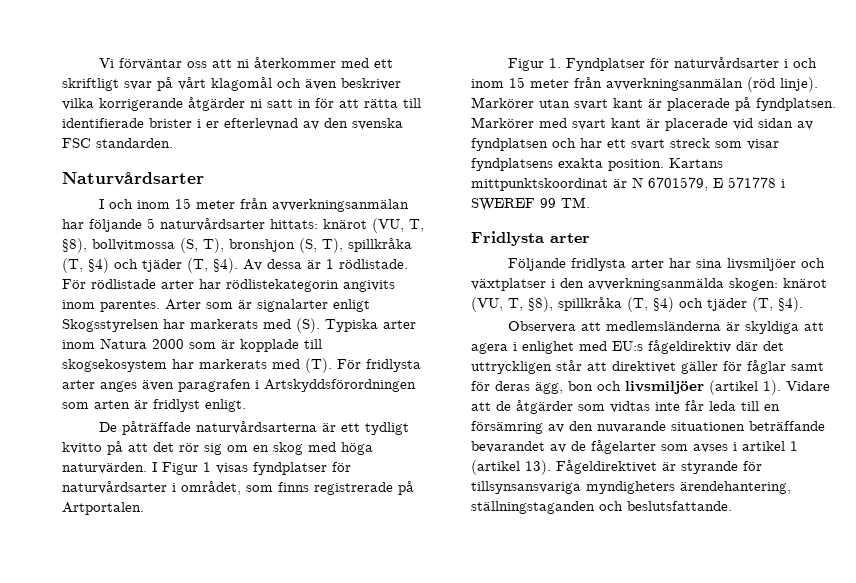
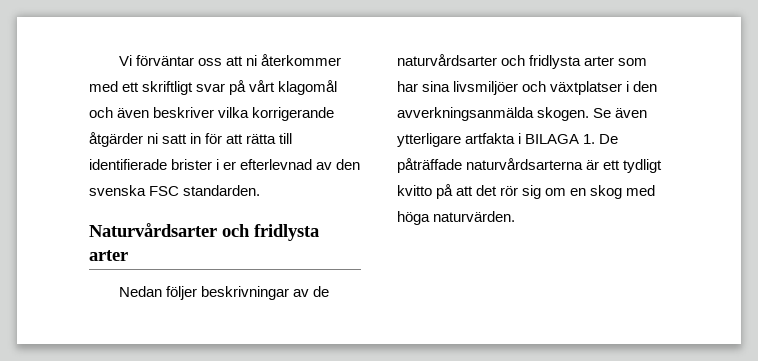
- Naturvårdsarter
- I och inom 15 meter från avverkningsanmälan har följande 5 naturvårdsarter hittats: knärot (VU, T, §8), bollvitmossa (S, T), bronshjon (S, T), spillkråka (T, §4) och tjäder (T, §4). Av dessa är 1 rödlistade. För rödlistade arter har rödlistekategorin angivits inom parentes. Arter som är signalarter enligt Skogsstyrelsen har markerats med (S). Typiska arter inom Natura 2000 som är kopplade till skogsekosystem har markerats med (T). För fridlysta arter anges även paragrafen i Artskyddsförordningen som arten är fridlyst enligt.
- De påträffade naturvårdsarterna är ett tydligt kvitto på att det rör sig om en skog med höga naturvärden. I Figur 1 visas fyndplatser för naturvårdsarter i området, som finns registrerade på Artportalen.
- Figur 1. Fyndplatser för naturvårdsarter i och inom 15 meter från avverkningsanmälan (röd linje). Markörer utan svart kant är placerade på fyndplatsen. Markörer med svart kant är placerade vid sidan av fyndplatsen och har ett svart streck som visar fyndplatsens exakta position. Kartans mittpunktskoordinat är N 6701579, E 571778 i SWEREF 99 TM.
- Fridlysta arter
- Följande fridlysta arter har sina livsmiljöer och växtplatser i den avverkningsanmälda skogen: knärot (VU, T, §8), spillkråka (T, §4) och tjäder (T, §4).
- Observera att medlemsländerna är skyldiga att agera i enlighet med EU:s fågeldirektiv där det uttryckligen står att direktivet gäller för fåglar samt för deras ägg, bon och livsmiljöer (artikel 1). Vidare att de åtgärder som vidtas inte får leda till en försämring av den nuvarande situationen beträffande bevarandet av de fågelarter som avses i artikel 1 (artikel 13). Fågeldirektivet är styrande för tillsynsansvariga myndigheters ärendehantering, ställningstaganden och beslutsfattande.
+ Naturvårdsarter och fridlysta arter
+ Nedan följer beskrivningar av de naturvårdsarter och fridlysta arter som har sina livsmiljöer och växtplatser i den avverkningsanmälda skogen. Se även ytterligare artfakta i BILAGA 1. De påträffade naturvårdsarterna är ett tydligt kvitto på att det rör sig om en skog med höga naturvärden.

